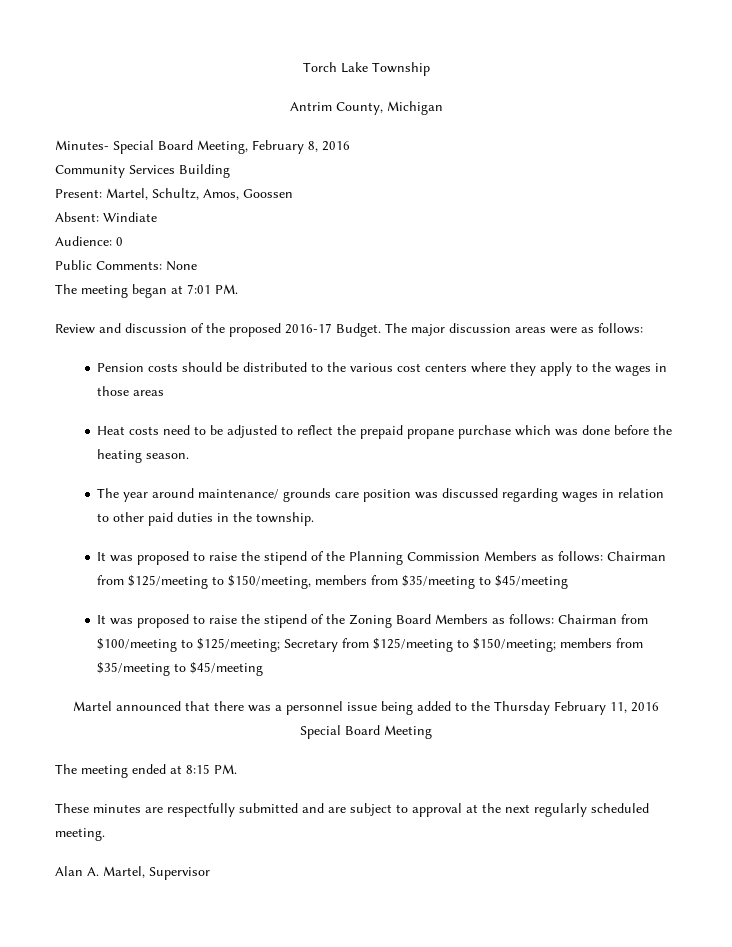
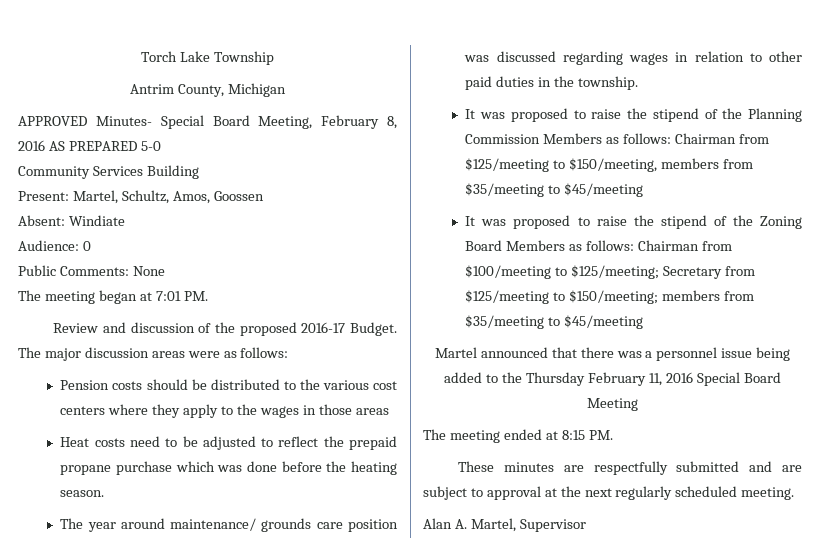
- Minutes- Special Board Meeting, February 8, 2016
+ APPROVED Minutes- Special Board Meeting, February 8, 2016 AS PREPARED 5-0

